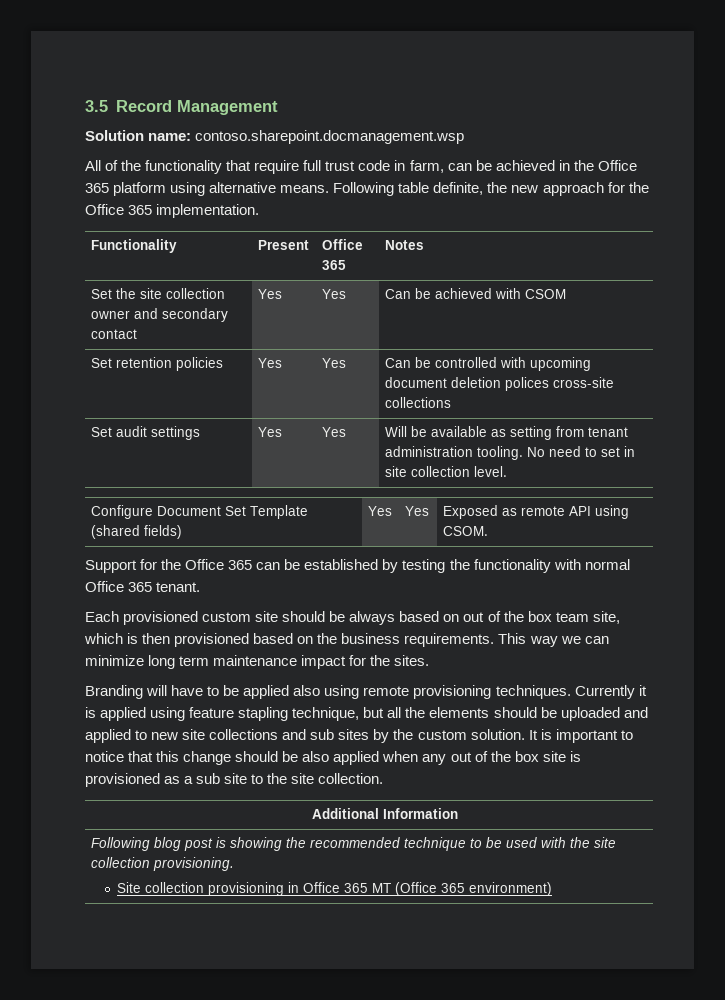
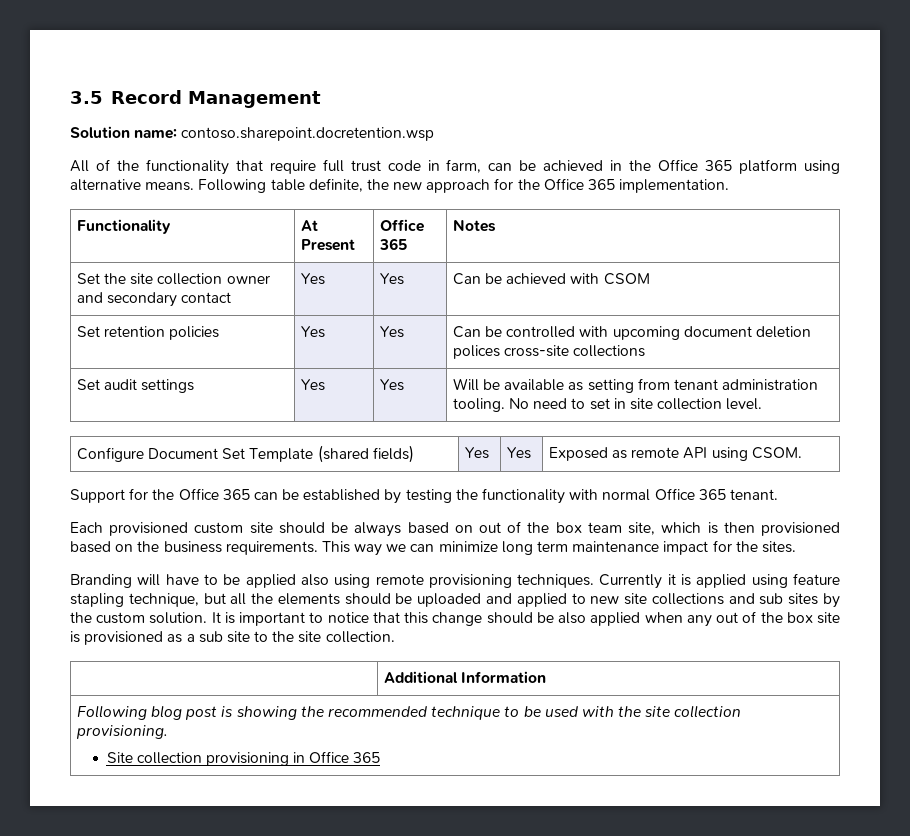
- Solution name: contoso.sharepoint.docmanagement.wsp
+ Solution name: contoso.sharepoint.docretention.wsp
- Functionality | Present | Office 365 | Notes
+ Functionality | At Present | Office 365 | Notes
  Following blog post is showing the recommended technique to be used with the site collection provisioning.
- Site collection provisioning in Office 365 MT (Office 365 environment)
+ Site collection provisioning in Office 365

